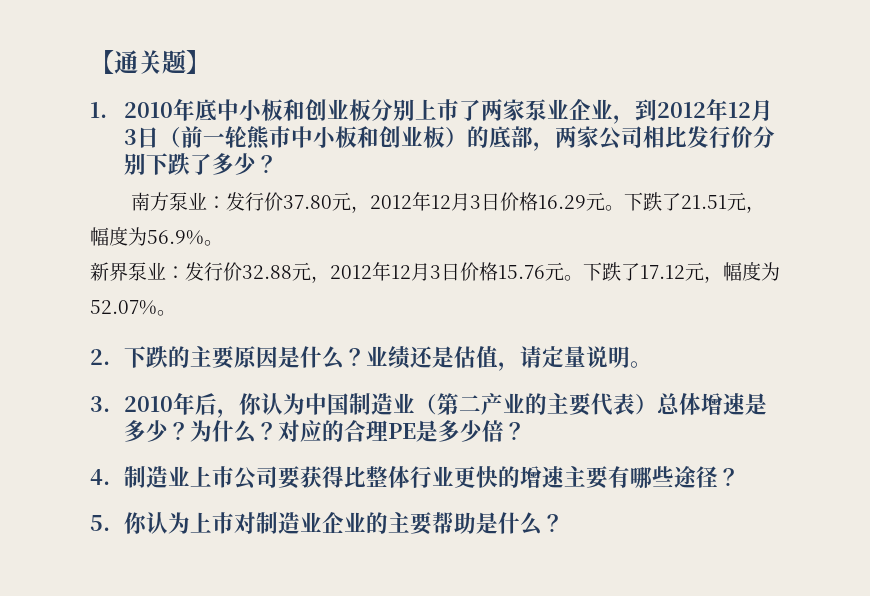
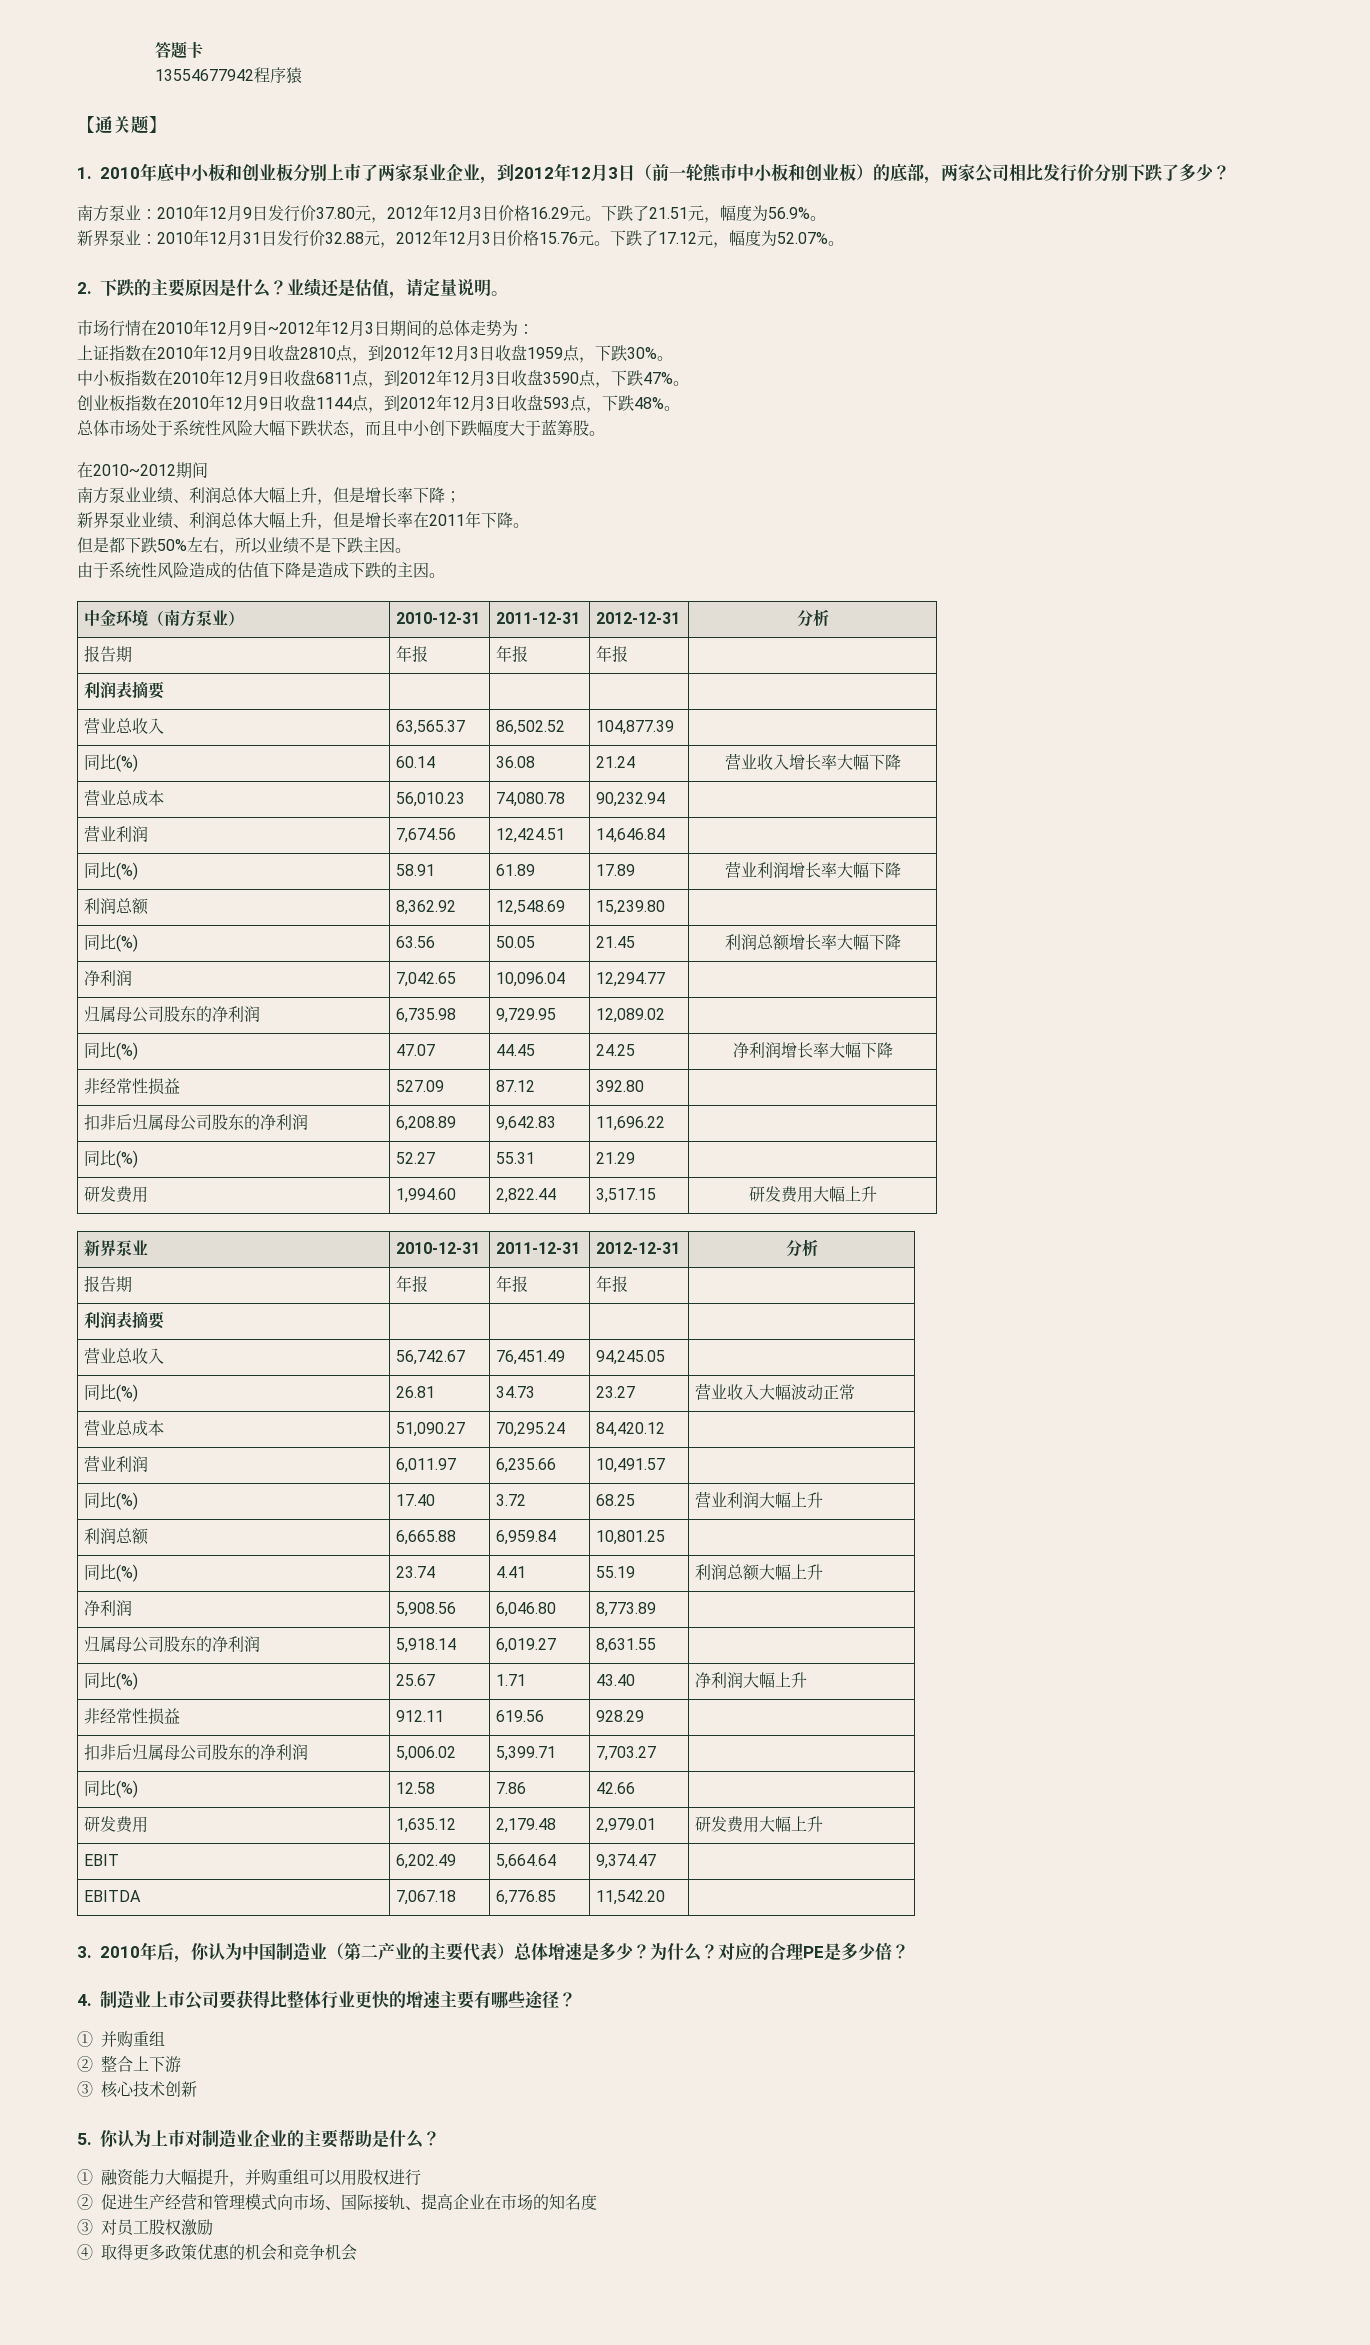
+ 答题卡
+ 13554677942程序猿
- 南方泵业：发行价37.80元，2012年12月3日价格16.29元。
+ 南方泵业：2010年12月9日发行价37.80元，2012年12月3日价格16.29元。
- 新界泵业：发行价32.88元，2012年12月3日价格15.76元。
+ 新界泵业：2010年12月31日发行价32.88元，2012年12月3日价格15.76元。
+ 市场行情在2010年12月9日~2012年12月3日期间的总体走势为：
+ 上证指数在2010年12月9日收盘2810点，到2012年12月3日收盘1959点，下跌30%。
+ 中小板指数在2010年12月9日收盘6811点，到2012年12月3日收盘3590点，下跌47%。
+ 创业板指数在2010年12月9日收盘1144点，到2012年12月3日收盘593点，下跌48%。
+ 总体市场处于系统性风险大幅下跌状态，而且中小创下跌幅度大于蓝筹股。
+ 在2010~2012期间
+ 南方泵业业绩、利润总体大幅上升，但是增长率下降；
+ 新界泵业业绩、利润总体大幅上升，但是增长率在2011年下降。
+ 但是都下跌50%左右，所以业绩不是下跌主因。
+ 由于系统性风险造成的估值下降是造成下跌的主因。
+ 中金环境（南方泵业） | 2010-12-31 | 2011-12-31 | 2012-12-31 | 分析
+ 报告期 | 年报 | 年报 | 年报 |
+ 利润表摘要 | | | |
+ 营业总收入 | 63,565.37 | 86,502.52 | 104,877.39 |
+ 同比(%) | 60.14 | 36.08 | 21.24 | 营业收入增长率大幅下降
+ 营业总成本 | 56,010.23 | 74,080.78 | 90,232.94 |
+ 营业利润 | 7,674.56 | 12,424.51 | 14,646.84 |
+ 同比(%) | 58.91 | 61.89 | 17.89 | 营业利润增长率大幅下降
+ 利润总额 | 8,362.92 | 12,548.69 | 15,239.80 |
+ 同比(%) | 63.56 | 50.05 | 21.45 | 利润总额增长率大幅下降
+ 净利润 | 7,042.65 | 10,096.04 | 12,294.77 |
+ 归属母公司股东的净利润 | 6,735.98 | 9,729.95 | 12,089.02 |
+ 同比(%) | 47.07 | 44.45 | 24.25 | 净利润增长率大幅下降
+ 非经常性损益 | 527.09 | 87.12 | 392.80 |
+ 扣非后归属母公司股东的净利润 | 6,208.89 | 9,642.83 | 11,696.22 |
+ 同比(%) | 52.27 | 55.31 | 21.29 |
+ 研发费用 | 1,994.60 | 2,822.44 | 3,517.15 | 研发费用大幅上升
+ 新界泵业 | 2010-12-31 | 2011-12-31 | 2012-12-31 | 分析
+ 报告期 | 年报 | 年报 | 年报 |
+ 利润表摘要 | | | |
+ 营业总收入 | 56,742.67 | 76,451.49 | 94,245.05 |
+ 同比(%) | 26.81 | 34.73 | 23.27 | 营业收入大幅波动正常
+ 营业总成本 | 51,090.27 | 70,295.24 | 84,420.12 |
+ 营业利润 | 6,011.97 | 6,235.66 | 10,491.57 |
+ 同比(%) | 17.40 | 3.72 | 68.25 | 营业利润大幅上升
+ 利润总额 | 6,665.88 | 6,959.84 | 10,801.25 |
+ 同比(%) | 23.74 | 4.41 | 55.19 | 利润总额大幅上升
+ 净利润 | 5,908.56 | 6,046.80 | 8,773.89 |
+ 归属母公司股东的净利润 | 5,918.14 | 6,019.27 | 8,631.55 |
+ 同比(%) | 25.67 | 1.71 | 43.40 | 净利润大幅上升
+ 非经常性损益 | 912.11 | 619.56 | 928.29 |
+ 扣非后归属母公司股东的净利润 | 5,006.02 | 5,399.71 | 7,703.27 |
+ 同比(%) | 12.58 | 7.86 | 42.66 |
+ 研发费用 | 1,635.12 | 2,179.48 | 2,979.01 | 研发费用大幅上升
+ EBIT | 6,202.49 | 5,664.64 | 9,374.47 |
+ EBITDA | 7,067.18 | 6,776.85 | 11,542.20 |
+ ①并购重组
+ ②整合上下游
+ ③核心技术创新
+ ①融资能力大幅提升，并购重组可以用股权进行
+ ②促进生产经营和管理模式向市场、国际接轨、提高企业在市场的知名度
+ ③对员工股权激励
+ ④取得更多政策优惠的机会和竞争机会

